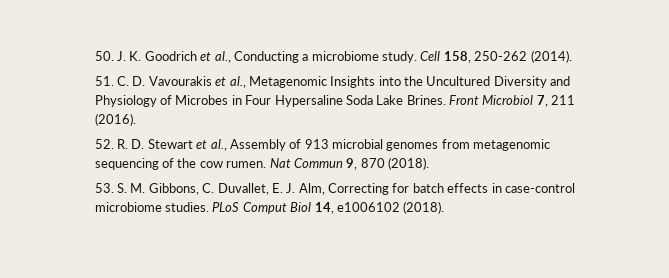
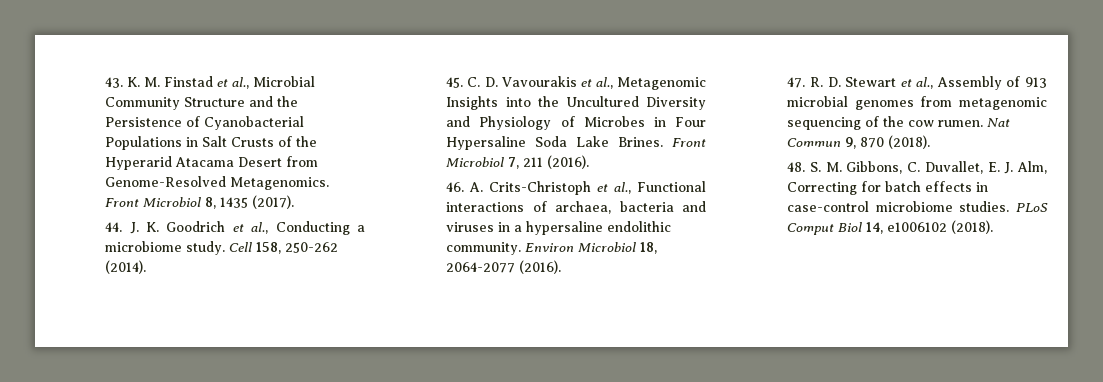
- 50. J. K. Goodrich et al., Conducting a microbiome study.
+ 43. K. M. Finstad et al., Microbial Community Structure and the Persistence of Cyanobacterial Populations in Salt Crusts of the Hyperarid Atacama Desert from Genome-Resolved Metagenomics. Front Microbiol 8, 1435 (2017).
+ 44. J. K. Goodrich et al., Conducting a microbiome study.
- 51. C. D. Vavourakis et al., Metagenomic Insights into the Uncultured Diversity and Physiology of Microbes in Four Hypersaline Soda Lake Brines.
+ 45. C. D. Vavourakis et al., Metagenomic Insights into the Uncultured Diversity and Physiology of Microbes in Four Hypersaline Soda Lake Brines.
- 52. R. D. Stewart et al., Assembly of 913 microbial genomes from metagenomic sequencing of the cow rumen.
+ 46. A. Crits-Christoph et al., Functional interactions of archaea, bacteria and viruses in a hypersaline endolithic community. Environ Microbiol 18, 2064-2077 (2016).
+ 47. R. D. Stewart et al., Assembly of 913 microbial genomes from metagenomic sequencing of the cow rumen.
- 53. S. M. Gibbons, C. Duvallet, E. J. Alm, Correcting for batch effects in case-control microbiome studies.
+ 48. S. M. Gibbons, C. Duvallet, E. J. Alm, Correcting for batch effects in case-control microbiome studies.

